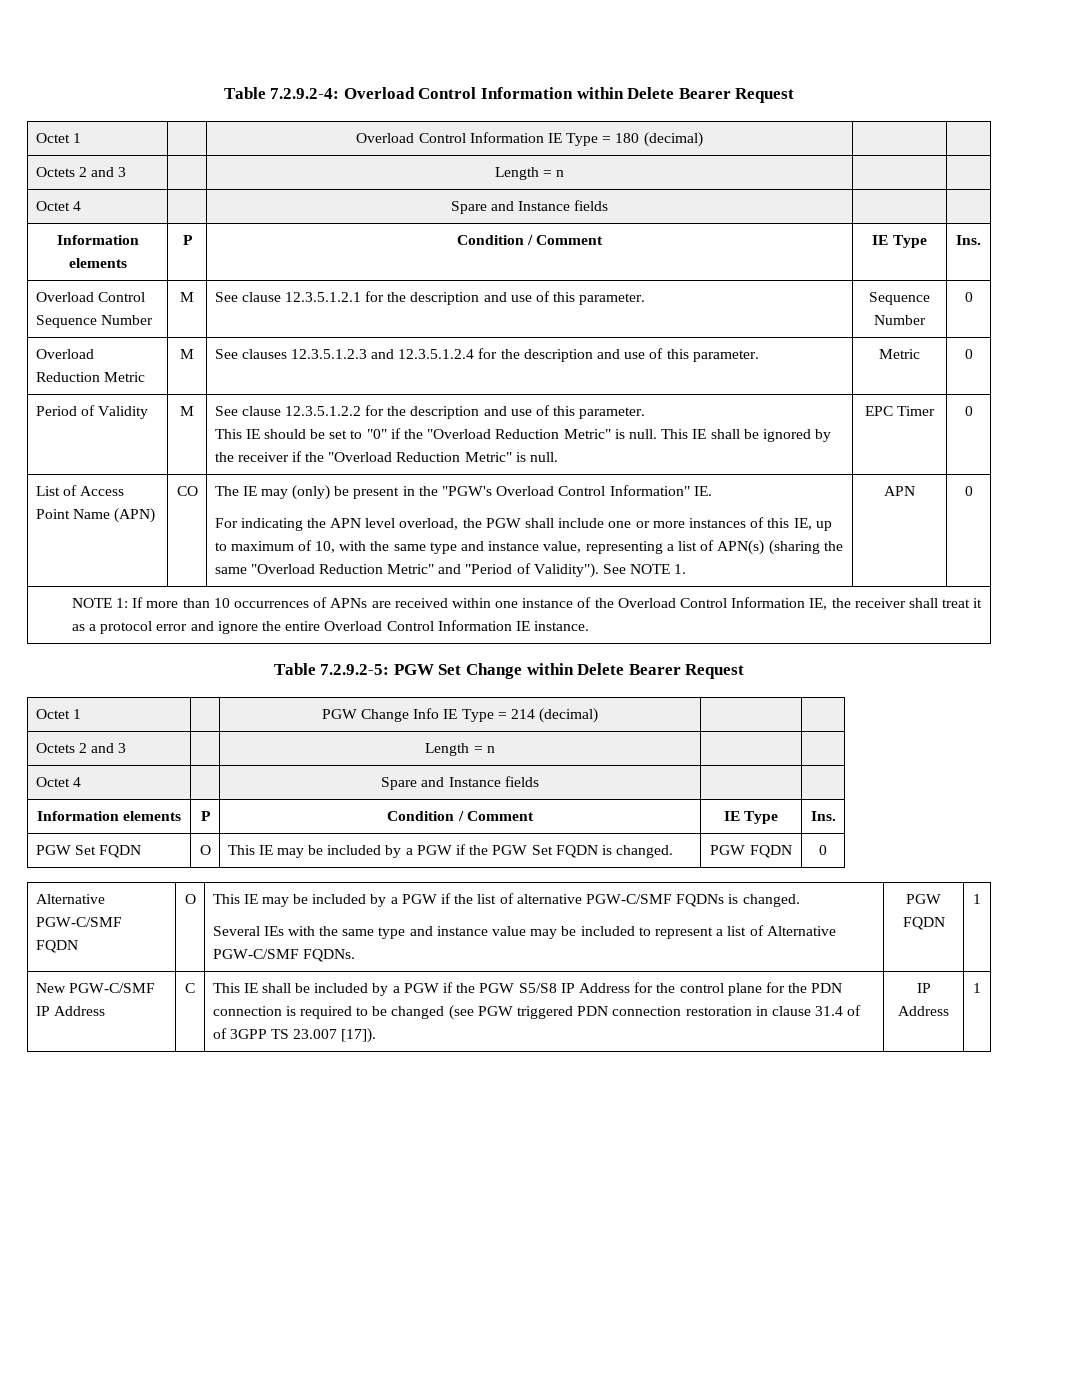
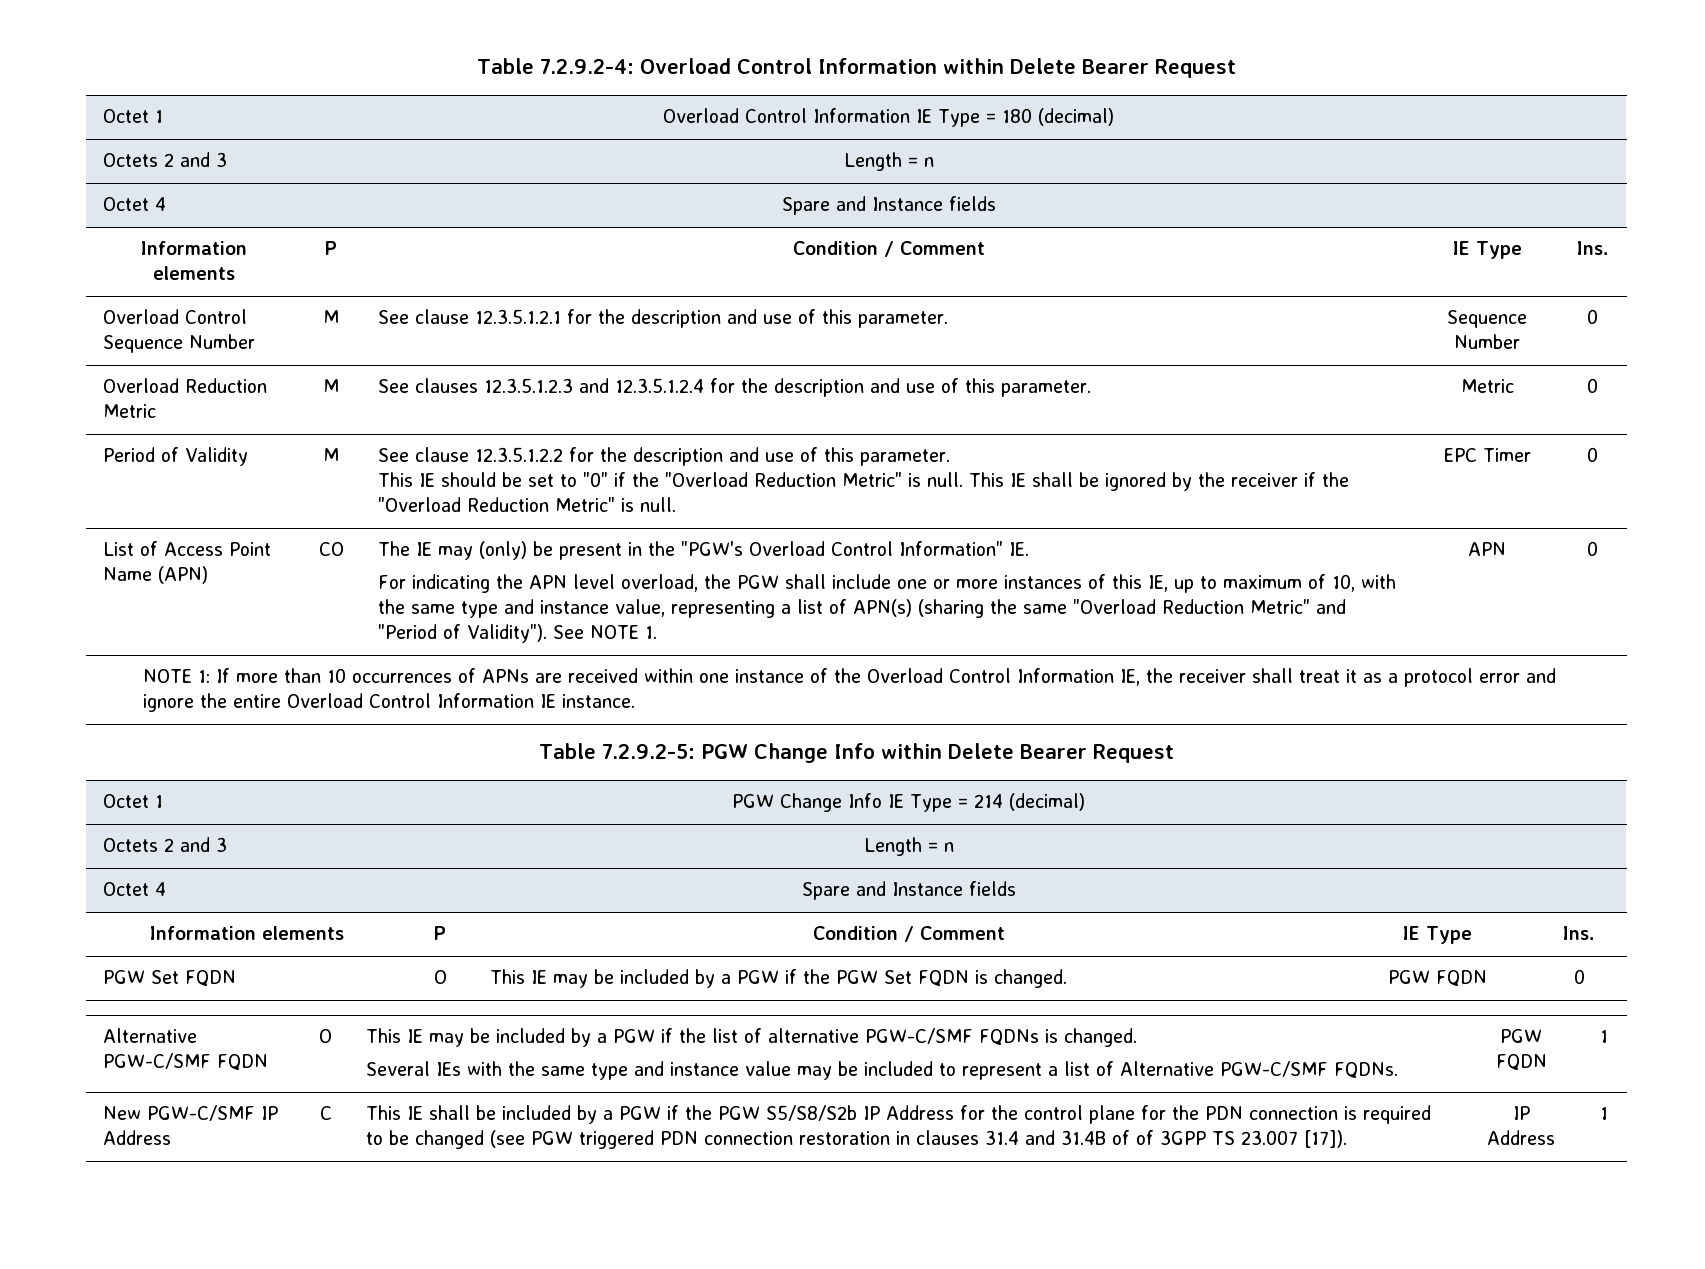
- Table 7.2.9.2-5: PGW Set Change within Delete Bearer Request
+ Table 7.2.9.2-5: PGW Change Info within Delete Bearer Request
- This IE shall be included by a PGW if the PGW S5/S8 IP Address for the control plane for the PDN connection is required to be changed (see PGW triggered PDN connection restoration in clause 31.4 of of 3GPP TS 23.007 [17]).
+ This IE shall be included by a PGW if the PGW S5/S8/S2b IP Address for the control plane for the PDN connection is required to be changed (see PGW triggered PDN connection restoration in clauses 31.4 and 31.4B of of 3GPP TS 23.007 [17]).

